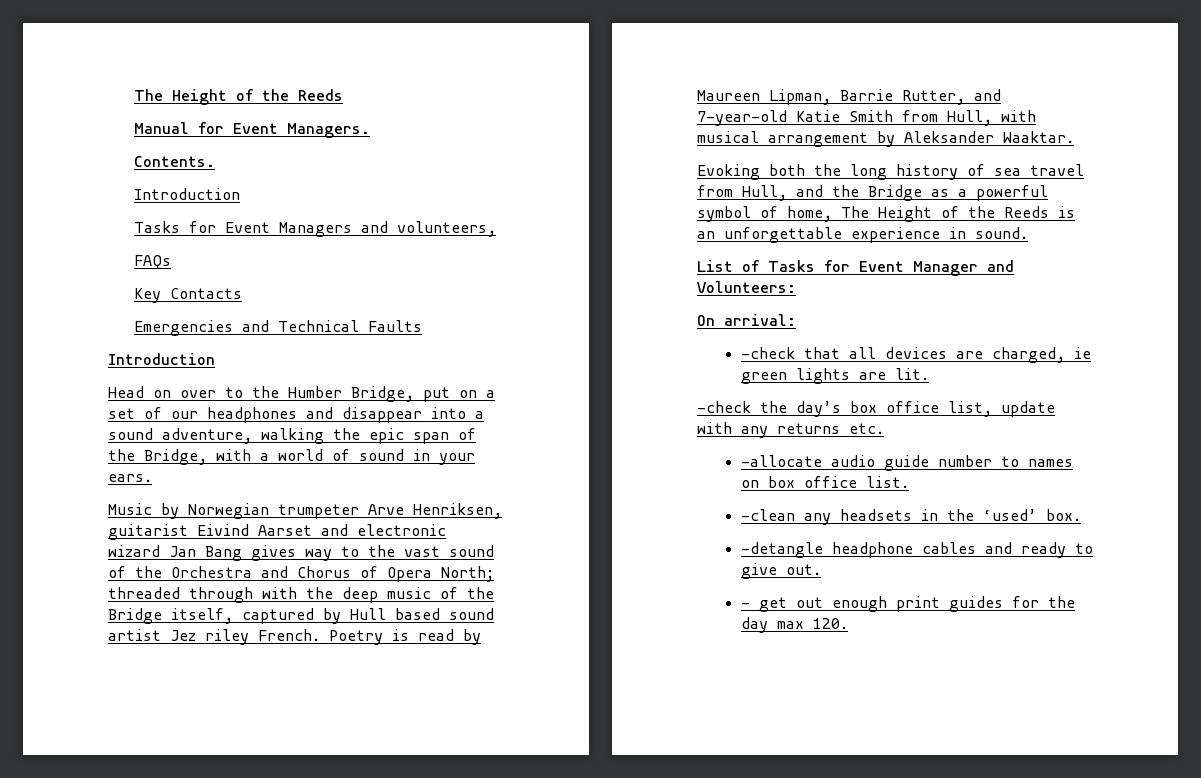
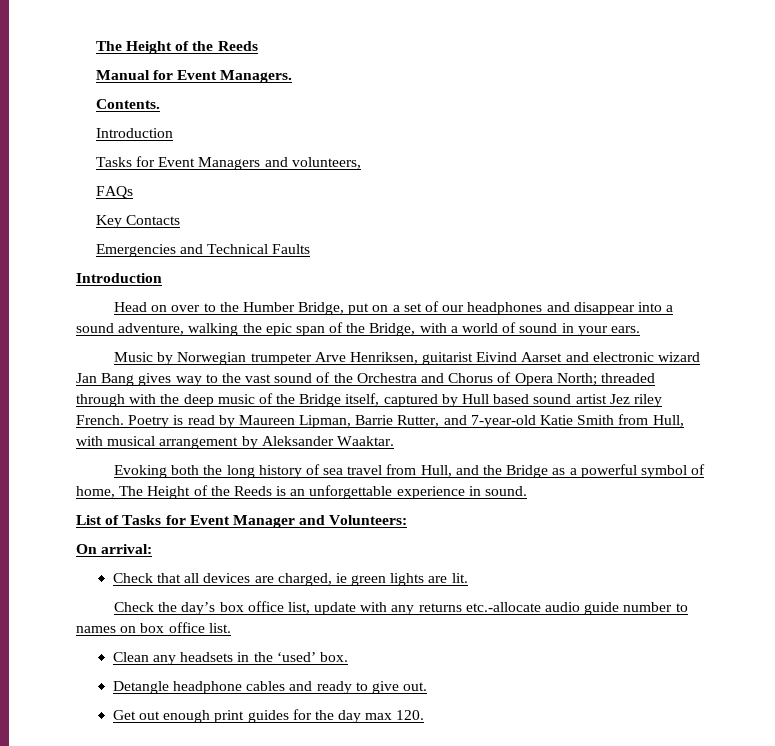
- -check that all devices are charged, ie green lights are lit.
+ Check that all devices are charged, ie green lights are lit.
- -check the day’s box office list, update with any returns etc.
- -allocate audio guide number to names on box office list.
+ Check the day’s box office list, update with any returns etc.-allocate audio guide number to names on box office list.
- -clean any headsets in the ‘used’ box.
+ Clean any headsets in the ‘used’ box.
- -detangle headphone cables and ready to give out.
+ Detangle headphone cables and ready to give out.
- - get out enough print guides for the day max 120.
+ Get out enough print guides for the day max 120.

